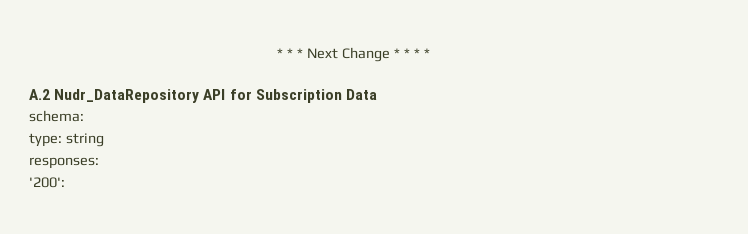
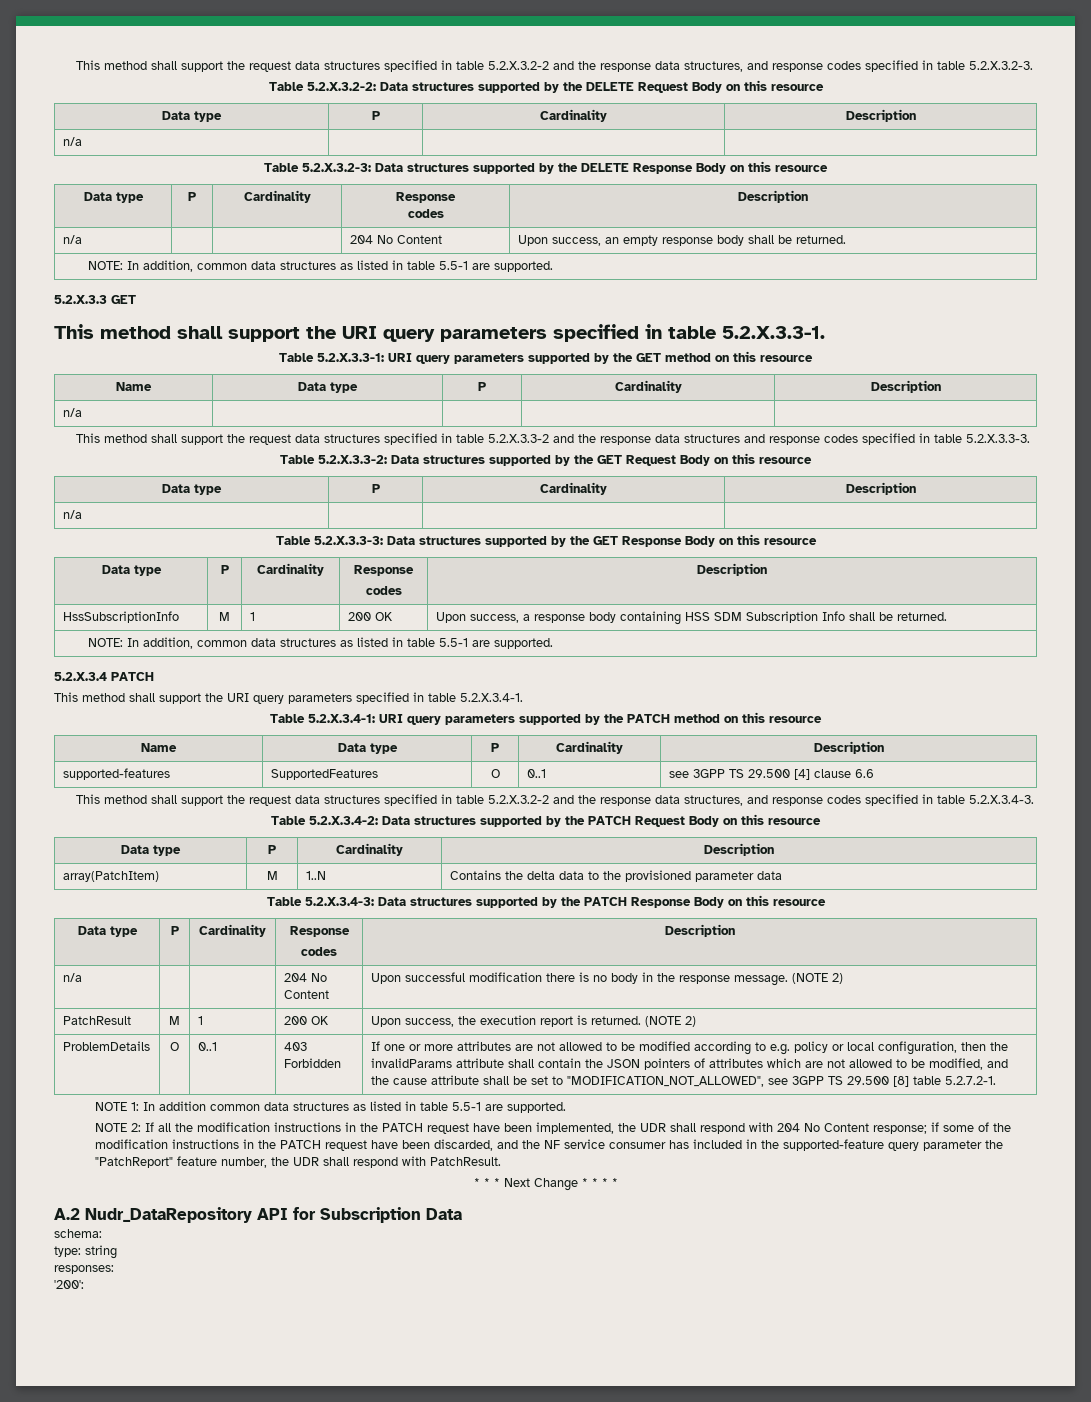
+ This method shall support the request data structures specified in table 5.2.X.3.2-2 and the response data structures, and response codes specified in table 5.2.X.3.2-3.
+ Table 5.2.X.3.2-2: Data structures supported by the DELETE Request Body on this resource
+ Data type | P | Cardinality | Description
+ n/a | | |
+ Table 5.2.X.3.2-3: Data structures supported by the DELETE Response Body on this resource
+ Data type | P | Cardinality | Response
+ codes | Description
+ n/a | | | 204 No Content | Upon success, an empty response body shall be returned.
+ NOTE: In addition, common data structures as listed in table 5.5-1 are supported.
+ 5.2.X.3.3 GET
+ This method shall support the URI query parameters specified in table 5.2.X.3.3-1.
+ Table 5.2.X.3.3-1: URI query parameters supported by the GET method on this resource
+ Name | Data type | P | Cardinality | Description
+ n/a | | | |
+ This method shall support the request data structures specified in table 5.2.X.3.3-2 and the response data structures and response codes specified in table 5.2.X.3.3-3.
+ Table 5.2.X.3.3-2: Data structures supported by the GET Request Body on this resource
+ Data type | P | Cardinality | Description
+ n/a | | |
+ Table 5.2.X.3.3-3: Data structures supported by the GET Response Body on this resource
+ Data type | P | Cardinality | Response
+ codes | Description
+ HssSubscriptionInfo | M | 1 | 200 OK | Upon success, a response body containing HSS SDM Subscription Info shall be returned.
+ NOTE: In addition, common data structures as listed in table 5.5-1 are supported.
+ 5.2.X.3.4 PATCH
+ This method shall support the URI query parameters specified in table 5.2.X.3.4-1.
+ Table 5.2.X.3.4-1: URI query parameters supported by the PATCH method on this resource
+ Name | Data type | P | Cardinality | Description
+ supported-features | SupportedFeatures | O | 0..1 | see 3GPP TS 29.500 [4] clause 6.6
+ This method shall support the request data structures specified in table 5.2.X.3.2-2 and the response data structures, and response codes specified in table 5.2.X.3.4-3.
+ Table 5.2.X.3.4-2: Data structures supported by the PATCH Request Body on this resource
+ Data type | P | Cardinality | Description
+ array(PatchItem) | M | 1..N | Contains the delta data to the provisioned parameter data
+ Table 5.2.X.3.4-3: Data structures supported by the PATCH Response Body on this resource
+ Data type | P | Cardinality | Response
+ codes | Description
+ n/a | | | 204 No Content | Upon successful modification there is no body in the response message. (NOTE 2)
+ PatchResult | M | 1 | 200 OK | Upon success, the execution report is returned. (NOTE 2)
+ ProblemDetails | O | 0..1 | 403 Forbidden | If one or more attributes are not allowed to be modified according to e.g. policy or local configuration, then the invalidParams attribute shall contain the JSON pointers of attributes which are not allowed to be modified, and the cause attribute shall be set to "MODIFICATION_NOT_ALLOWED", see 3GPP TS 29.500 [8] table 5.2.7.2-1.
+ NOTE 1: In addition common data structures as listed in table 5.5-1 are supported.
+ NOTE 2: If all the modification instructions in the PATCH request have been implemented, the UDR shall respond with 204 No Content response; if some of the modification instructions in the PATCH request have been discarded, and the NF service consumer has included in the supported-feature query parameter the "PatchReport" feature number, the UDR shall respond with PatchResult.

